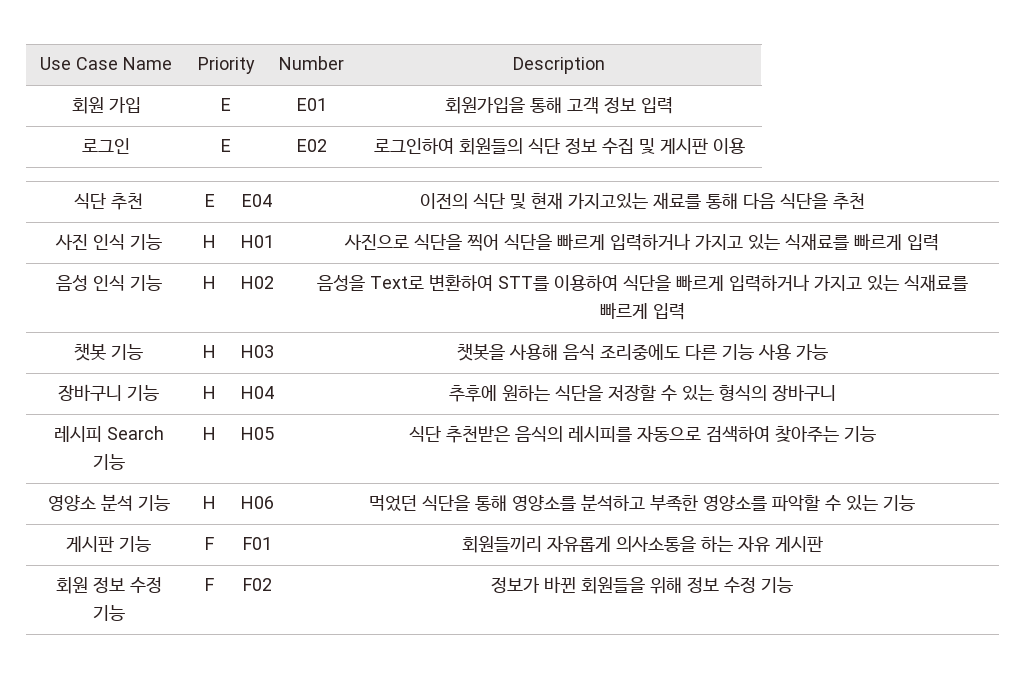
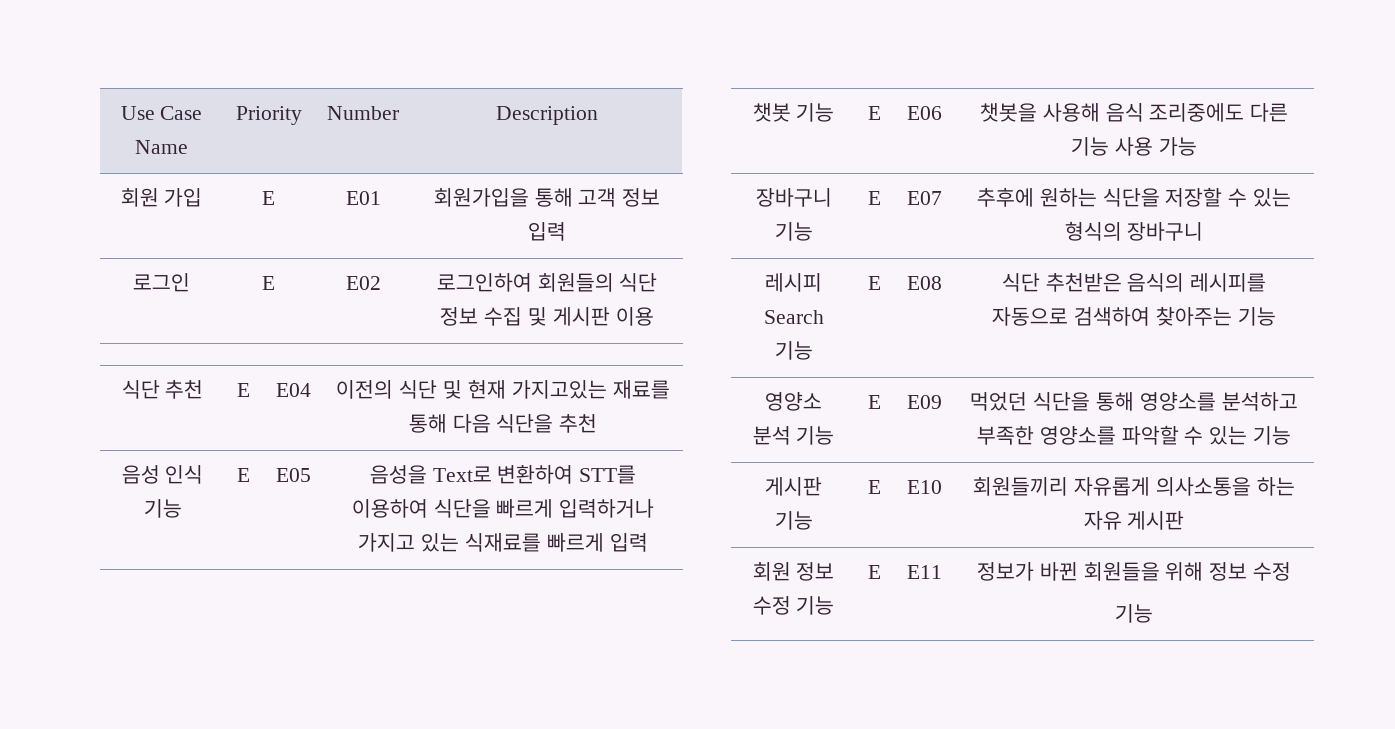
- 사진 인식 기능 | H | H01 | 사진으로 식단을 찍어 식단을 빠르게 입력하거나 가지고 있는 식재료를 빠르게 입력
- 음성 인식 기능 | H | H02 | 음성을 Text로 변환하여 STT를 이용하여 식단을 빠르게 입력하거나 가지고 있는 식재료를 빠르게 입력
+ 음성 인식 기능 | E | E05 | 음성을 Text로 변환하여 STT를 이용하여 식단을 빠르게 입력하거나 가지고 있는 식재료를 빠르게 입력
- 챗봇 기능 | H | H03 | 챗봇을 사용해 음식 조리중에도 다른 기능 사용 가능
+ 챗봇 기능 | E | E06 | 챗봇을 사용해 음식 조리중에도 다른 기능 사용 가능
- 장바구니 기능 | H | H04 | 추후에 원하는 식단을 저장할 수 있는 형식의 장바구니
+ 장바구니 기능 | E | E07 | 추후에 원하는 식단을 저장할 수 있는 형식의 장바구니
- 레시피 Search 기능 | H | H05 | 식단 추천받은 음식의 레시피를 자동으로 검색하여 찾아주는 기능
+ 레시피 Search 기능 | E | E08 | 식단 추천받은 음식의 레시피를 자동으로 검색하여 찾아주는 기능
- 영양소 분석 기능 | H | H06 | 먹었던 식단을 통해 영양소를 분석하고 부족한 영양소를 파악할 수 있는 기능
+ 영양소 분석 기능 | E | E09 | 먹었던 식단을 통해 영양소를 분석하고 부족한 영양소를 파악할 수 있는 기능
- 게시판 기능 | F | F01 | 회원들끼리 자유롭게 의사소통을 하는 자유 게시판
+ 게시판 기능 | E | E10 | 회원들끼리 자유롭게 의사소통을 하는 자유 게시판
- 회원 정보 수정 기능 | F | F02 | 정보가 바뀐 회원들을 위해 정보 수정 기능
+ 회원 정보 수정 기능 | E | E11 | 정보가 바뀐 회원들을 위해 정보 수정
+ 기능

